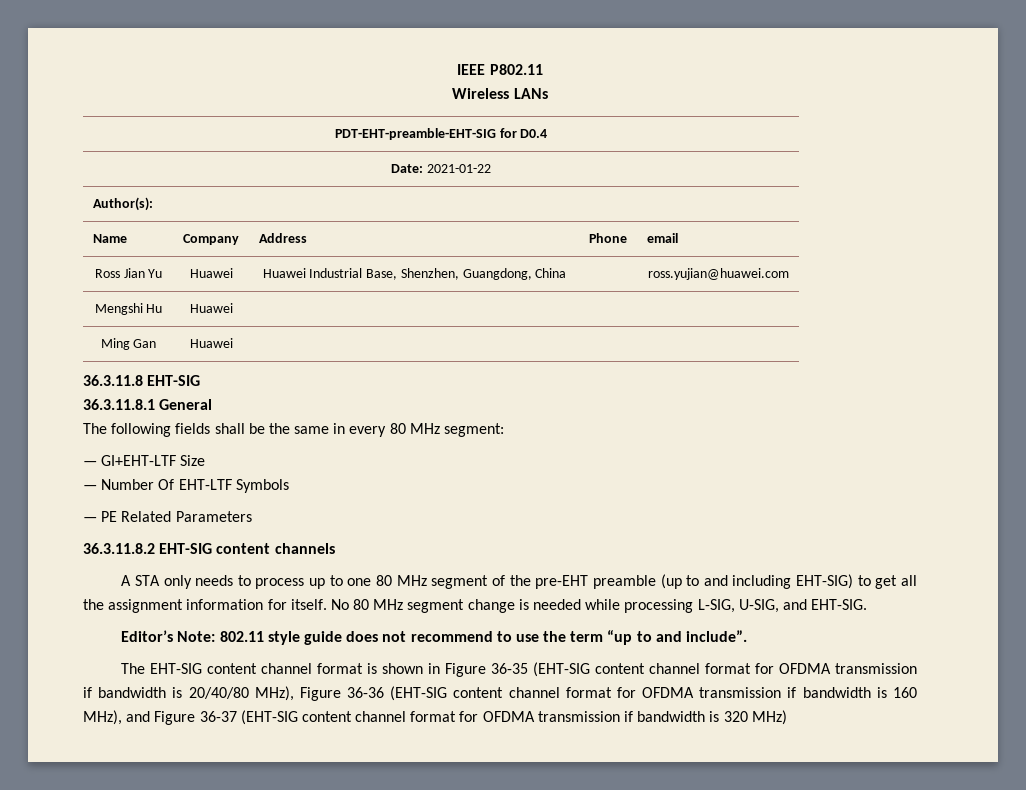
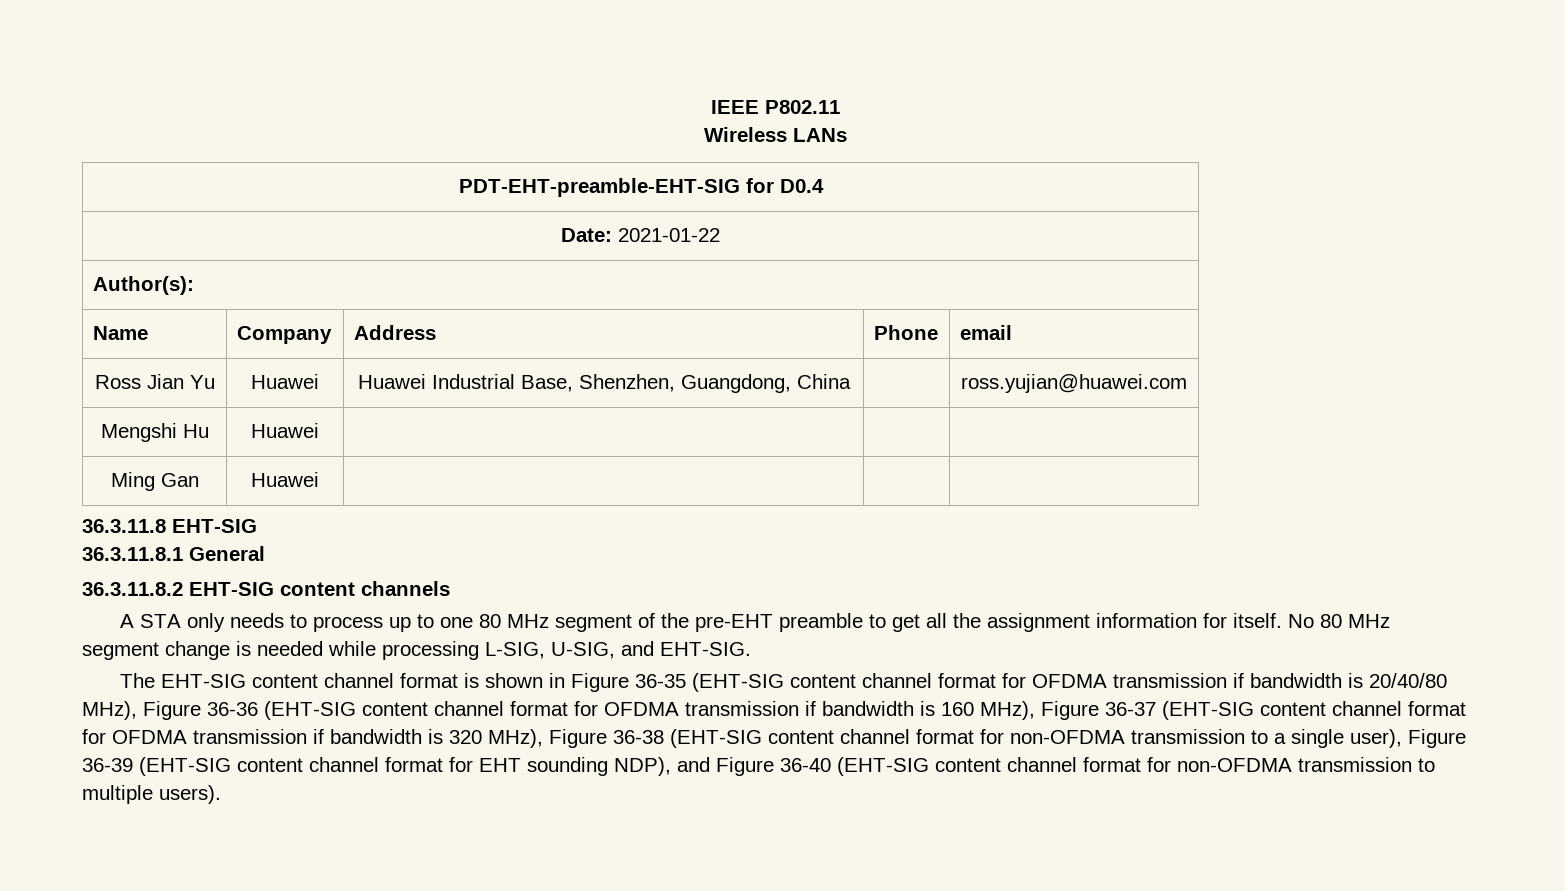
- The following fields shall be the same in every 80 MHz segment:
- — GI+EHT-LTF Size
- — Number Of EHT-LTF Symbols
- — PE Related Parameters
- A STA only needs to process up to one 80 MHz segment of the pre-EHT preamble (up to and including EHT-SIG) to get all the assignment information for itself.
+ A STA only needs to process up to one 80 MHz segment of the pre-EHT preamble to get all the assignment information for itself.
- Editor’s Note: 802.11 style guide does not recommend to use the term “up to and include”.
- The EHT-SIG content channel format is shown in Figure 36-35 (EHT-SIG content channel format for OFDMA transmission if bandwidth is 20/40/80 MHz), Figure 36-36 (EHT-SIG content channel format for OFDMA transmission if bandwidth is 160 MHz), and Figure 36-37 (EHT-SIG content channel format for OFDMA transmission if bandwidth is 320 MHz)
+ The EHT-SIG content channel format is shown in Figure 36-35 (EHT-SIG content channel format for OFDMA transmission if bandwidth is 20/40/80 MHz), Figure 36-36 (EHT-SIG content channel format for OFDMA transmission if bandwidth is 160 MHz), Figure 36-37 (EHT-SIG content channel format for OFDMA transmission if bandwidth is 320 MHz), Figure 36-38 (EHT-SIG content channel format for non-OFDMA transmission to a single user), Figure 36-39 (EHT-SIG content channel format for EHT sounding NDP), and Figure 36-40 (EHT-SIG content channel format for non-OFDMA transmission to multiple users).

